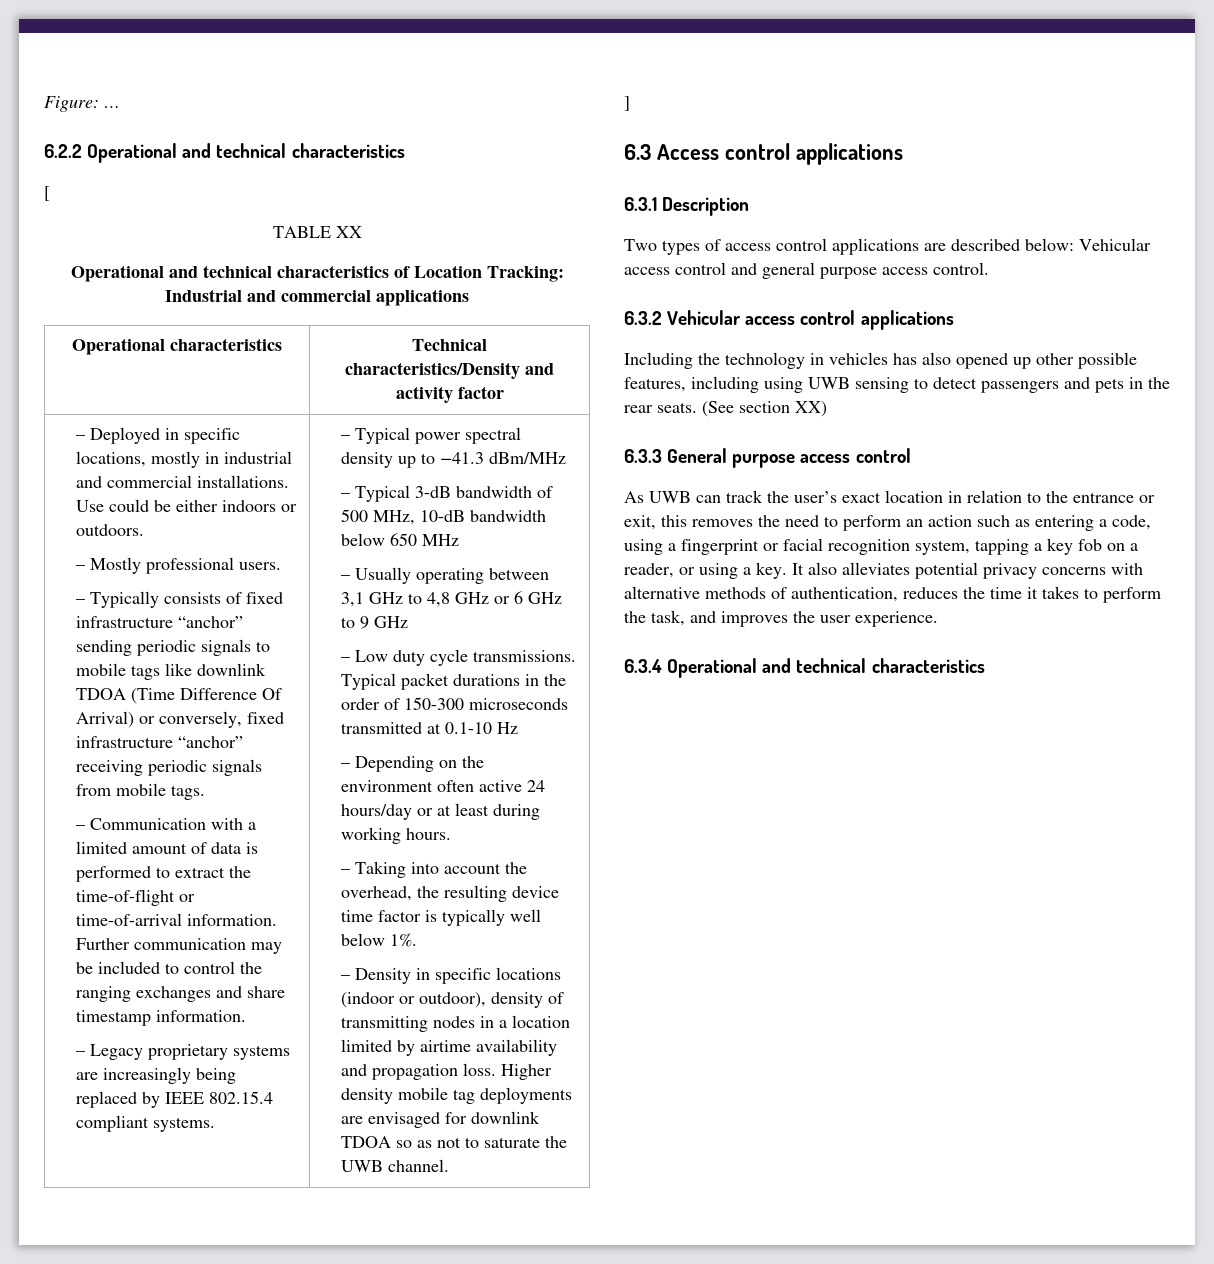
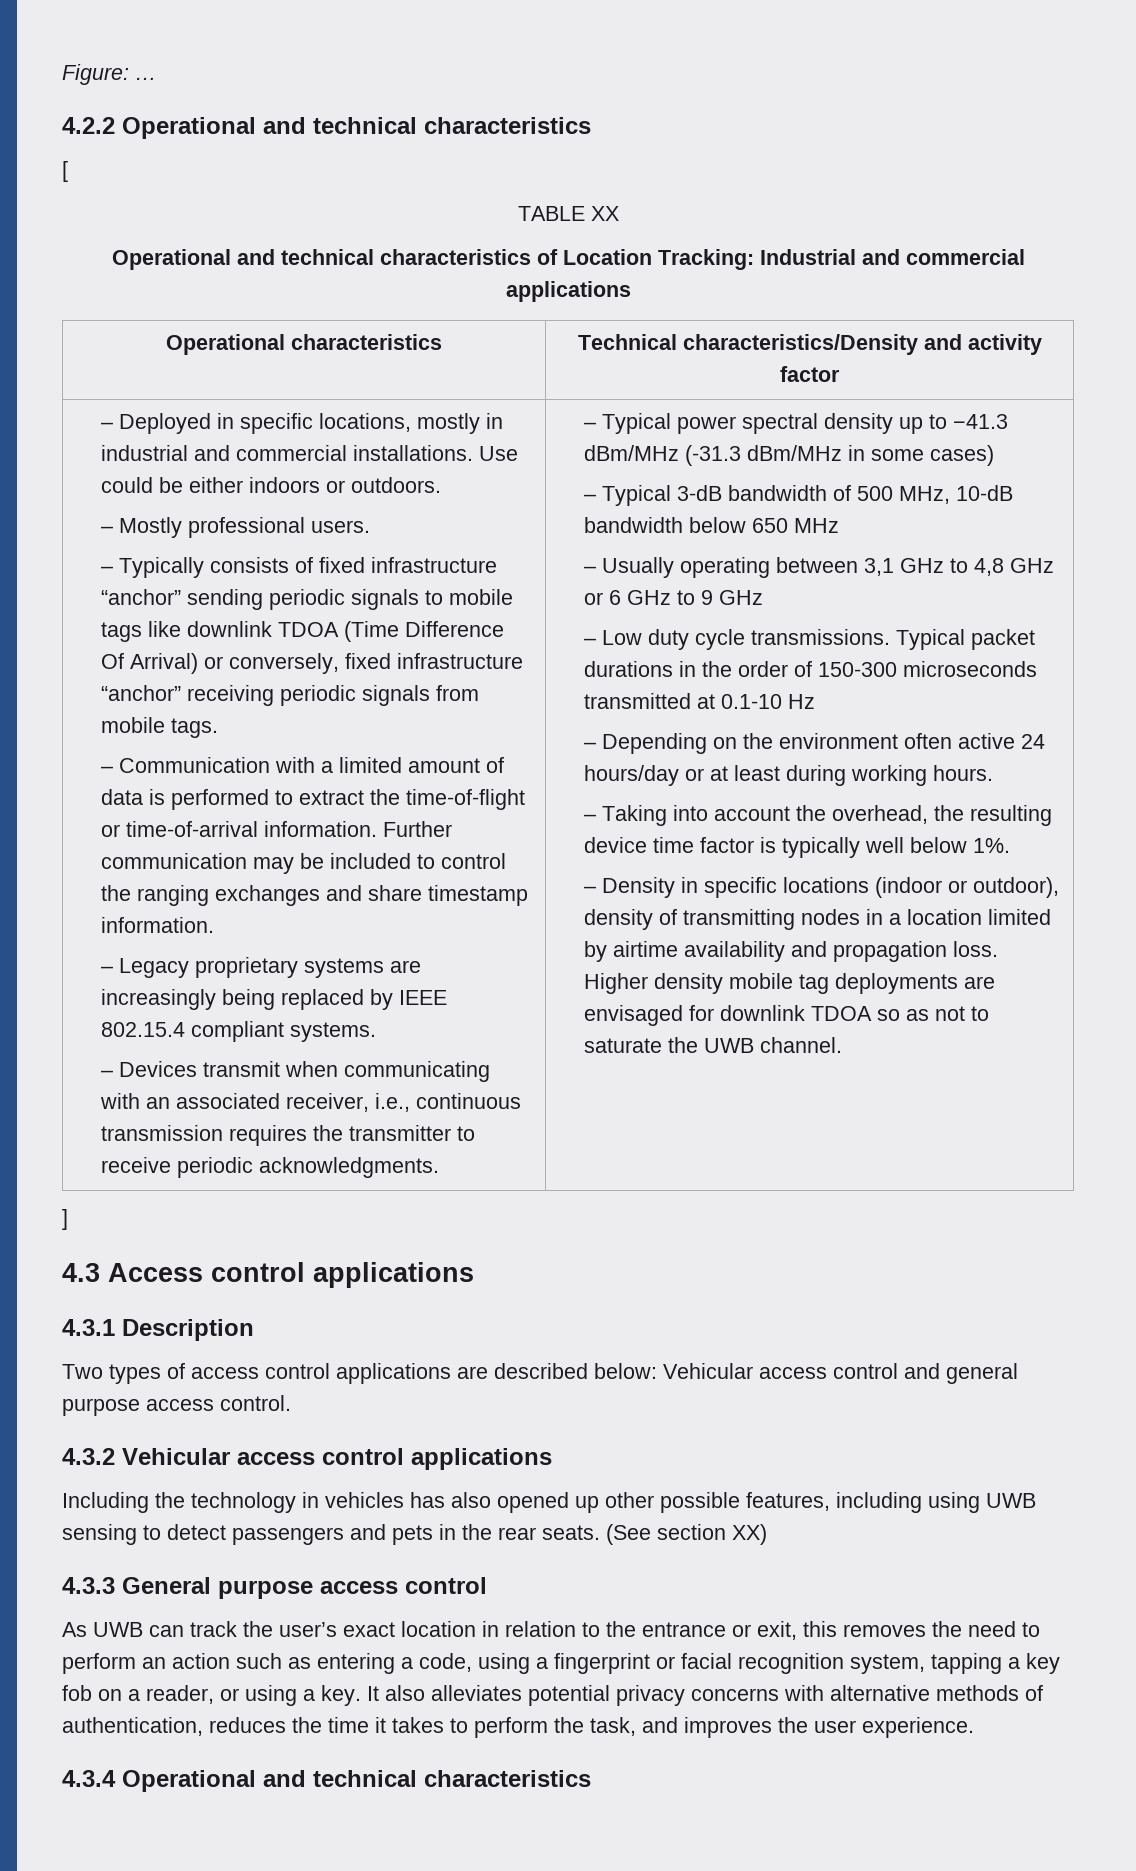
- 6.2.2 Operational and technical characteristics
+ 4.2.2 Operational and technical characteristics
+ – Devices transmit when communicating with an associated receiver, i.e., continuous transmission requires the transmitter to receive periodic acknowledgments.
- – Typical power spectral density up to −41.3 dBm/MHz
+ – Typical power spectral density up to −41.3 dBm/MHz (-31.3 dBm/MHz in some cases)
- 6.3 Access control applications
+ 4.3 Access control applications
- 6.3.1 Description
+ 4.3.1 Description
- 6.3.2 Vehicular access control applications
+ 4.3.2 Vehicular access control applications
- 6.3.3 General purpose access control
+ 4.3.3 General purpose access control
- 6.3.4 Operational and technical characteristics
+ 4.3.4 Operational and technical characteristics

